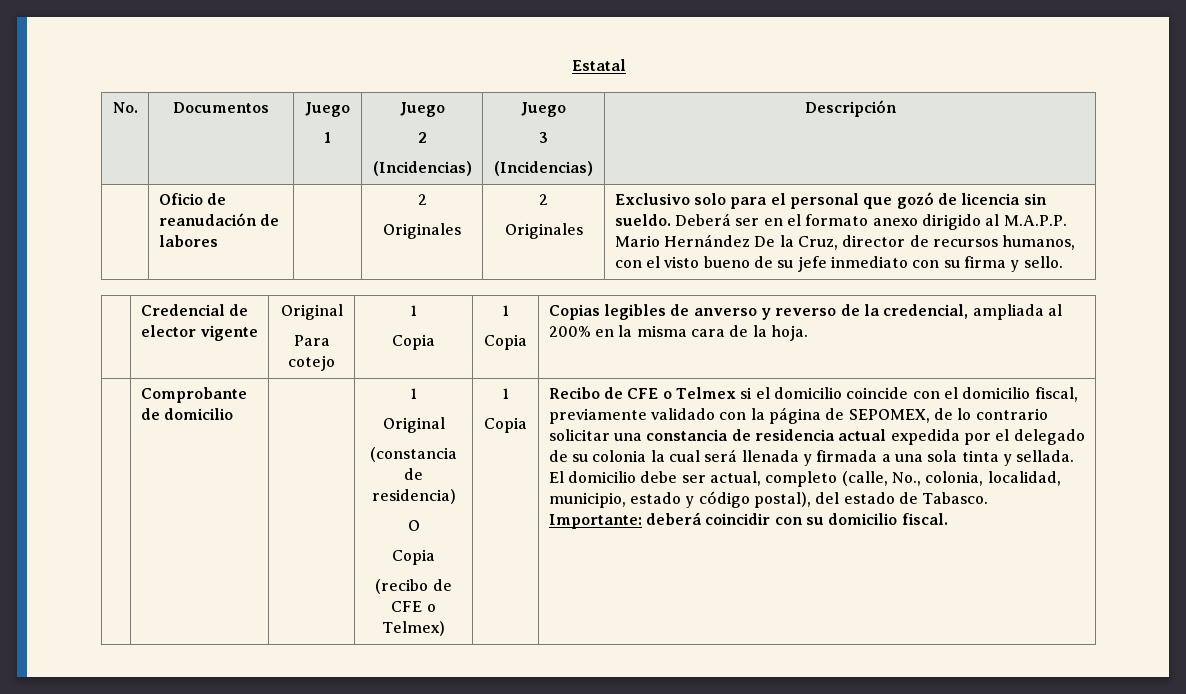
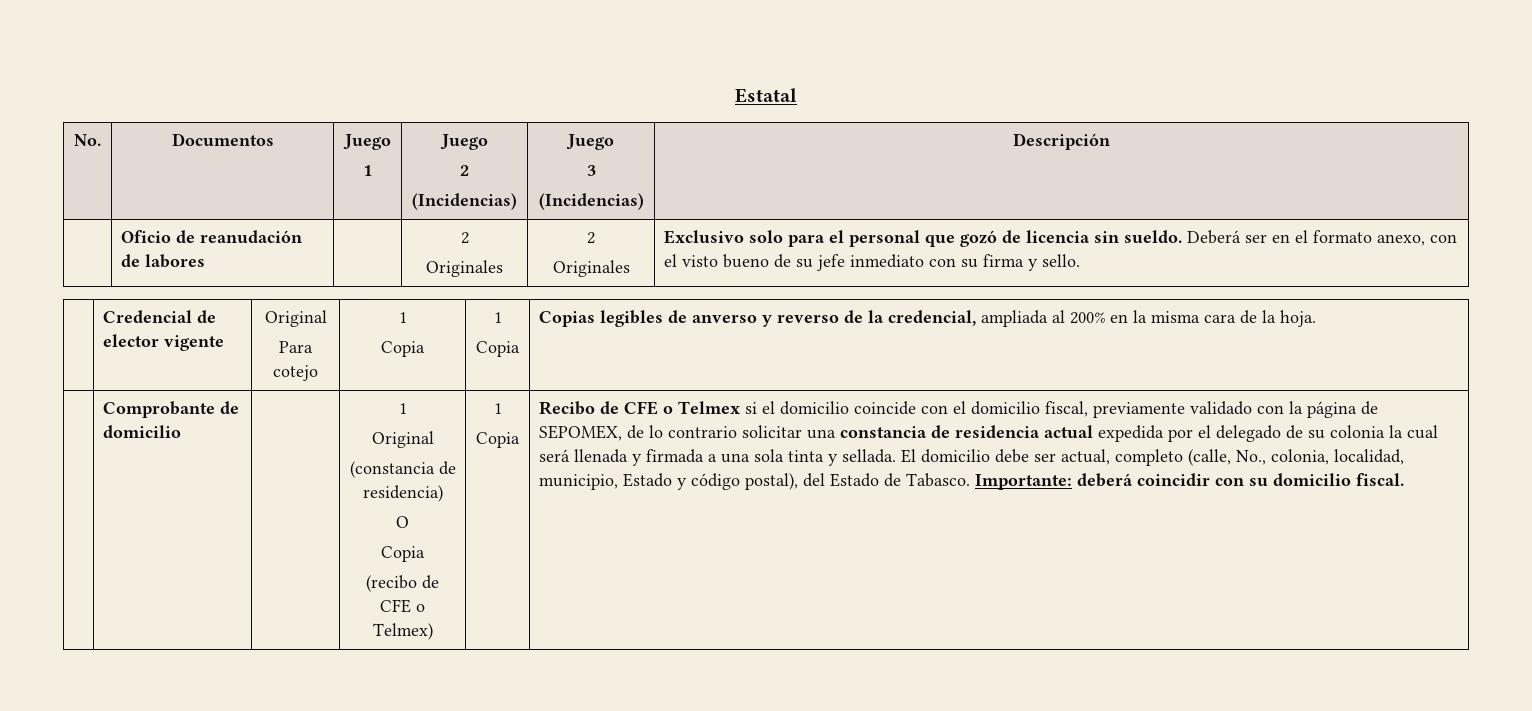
- Deberá ser en el formato anexo dirigido al M.A.P.P. Mario Hernández De la Cruz, director de recursos humanos, con el visto bueno de su jefe inmediato con su firma y sello.
+ Deberá ser en el formato anexo, con el visto bueno de su jefe inmediato con su firma y sello.
- El domicilio debe ser actual, completo (calle, No., colonia, localidad, municipio, estado y código postal), del estado de Tabasco.
+ El domicilio debe ser actual, completo (calle, No., colonia, localidad, municipio, Estado y código postal), del Estado de Tabasco.

